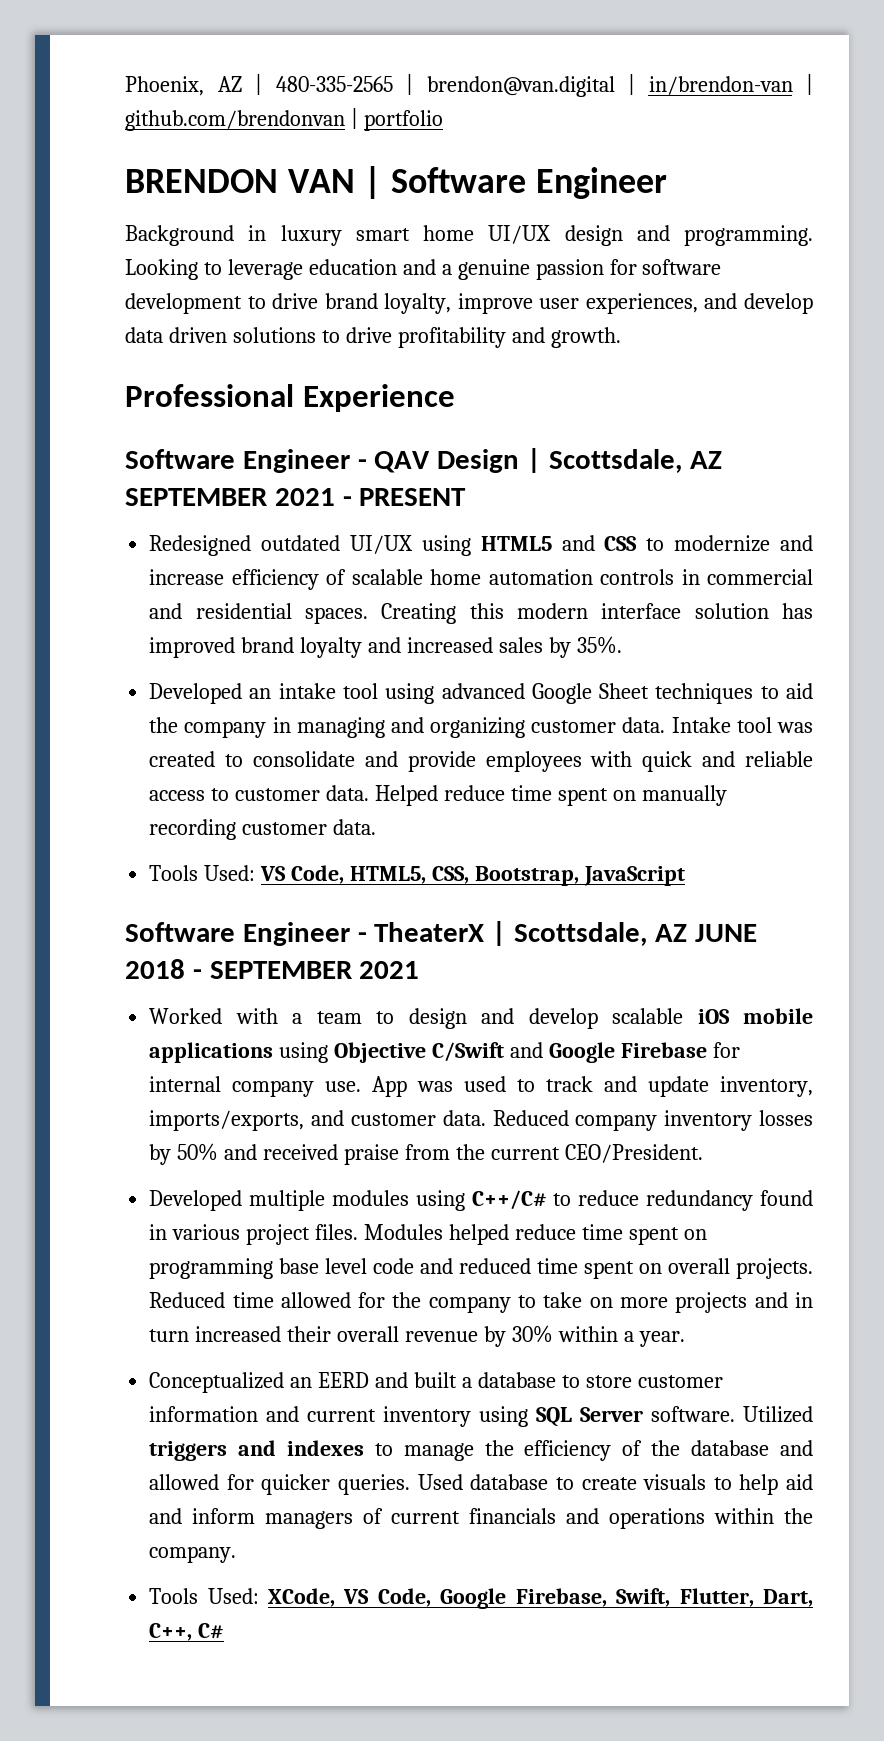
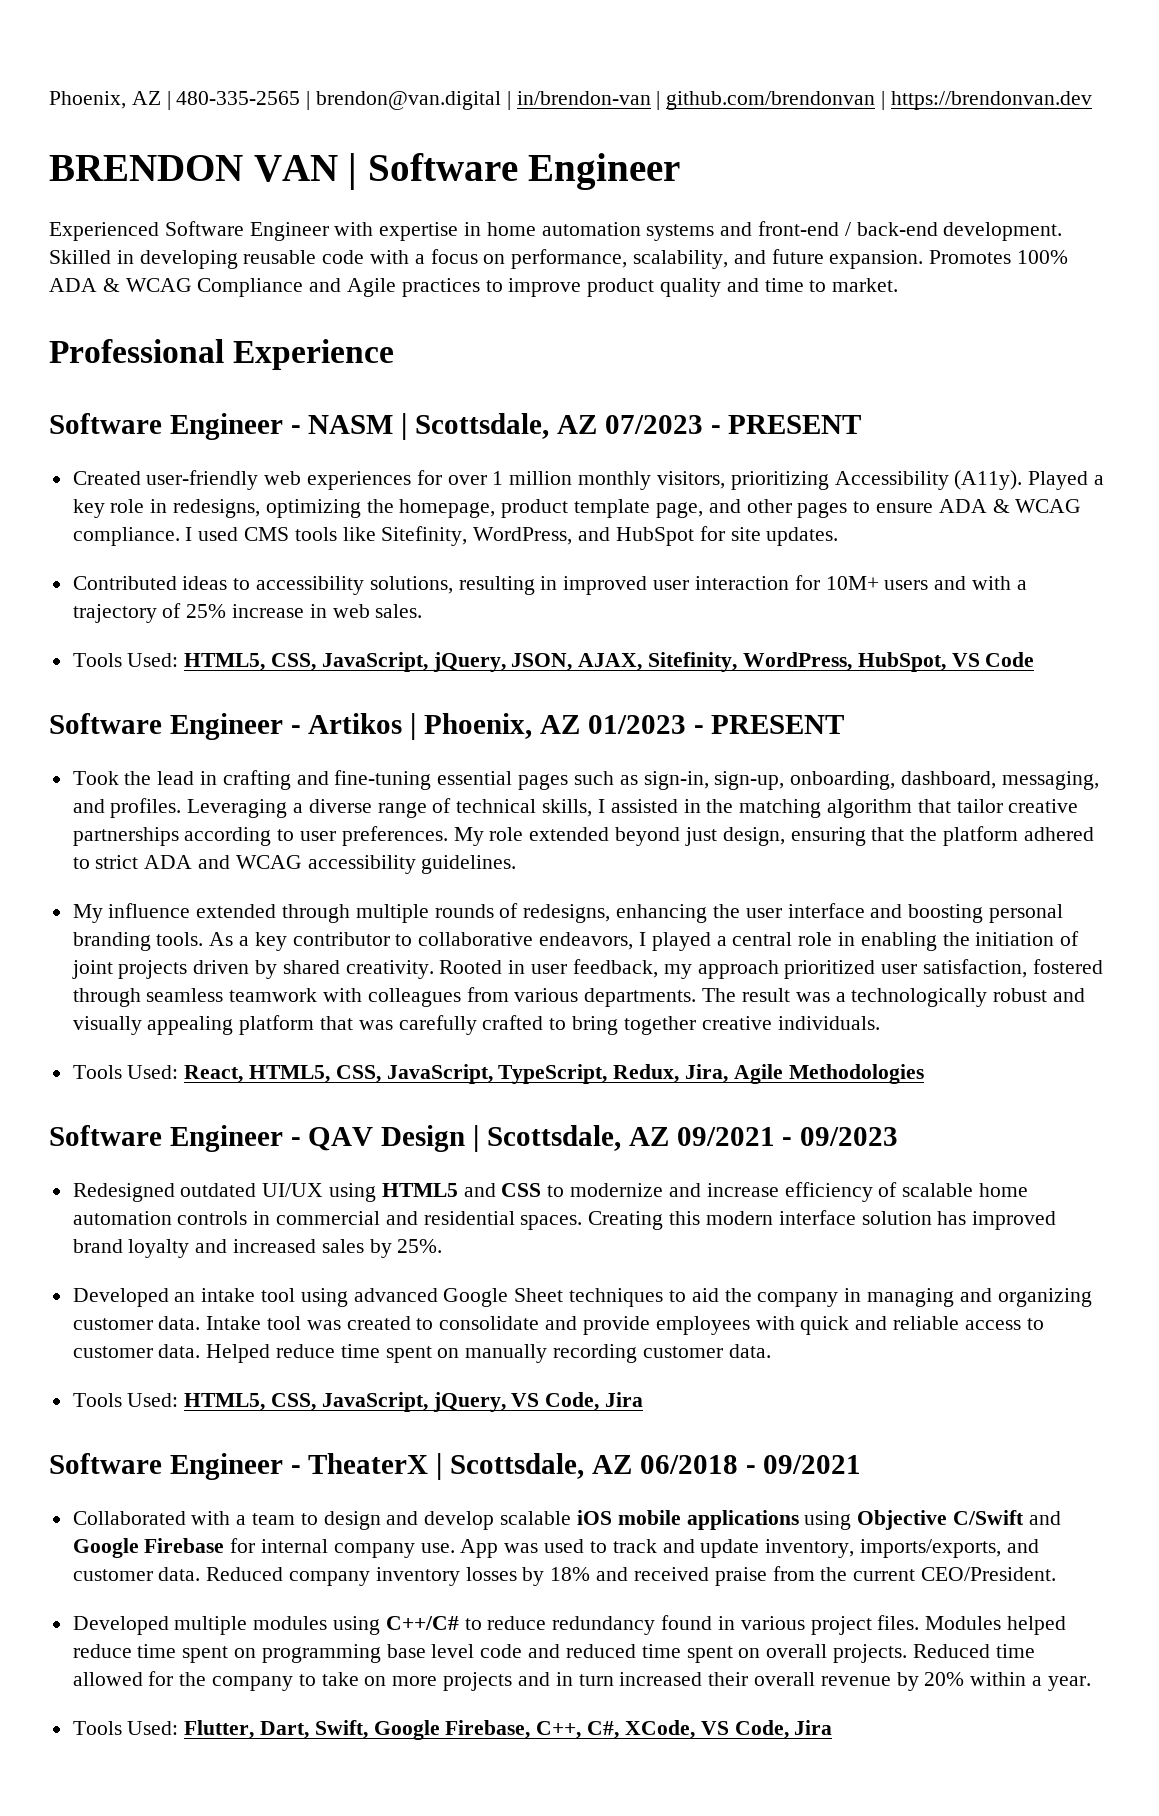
- Phoenix, AZ | 480-335-2565 | brendon@van.digital | in/brendon-van | github.com/brendonvan | portfolio
+ Phoenix, AZ | 480-335-2565 | brendon@van.digital | in/brendon-van | github.com/brendonvan | https://brendonvan.dev
- Background in luxury smart home UI/UX design and programming. Looking to leverage education and a genuine passion for software development to drive brand loyalty, improve user experiences, and develop data driven solutions to drive profitability and growth.
+ Experienced Software Engineer with expertise in home automation systems and front-end / back-end development. Skilled in developing reusable code with a focus on performance, scalability, and future expansion. Promotes 100% ADA & WCAG Compliance and Agile practices to improve product quality and time to market.
  Professional Experience
+ Software Engineer - NASM | Scottsdale, AZ 07/2023 - PRESENT
+ Created user-friendly web experiences for over 1 million monthly visitors, prioritizing Accessibility (A11y). Played a key role in redesigns, optimizing the homepage, product template page, and other pages to ensure ADA & WCAG compliance. I used CMS tools like Sitefinity, WordPress, and HubSpot for site updates.
+ Contributed ideas to accessibility solutions, resulting in improved user interaction for 10M+ users and with a trajectory of 25% increase in web sales.
+ Tools Used: HTML5, CSS, JavaScript, jQuery, JSON, AJAX, Sitefinity, WordPress, HubSpot, VS Code
+ Software Engineer - Artikos | Phoenix, AZ 01/2023 - PRESENT
+ Took the lead in crafting and fine-tuning essential pages such as sign-in, sign-up, onboarding, dashboard, messaging, and profiles. Leveraging a diverse range of technical skills, I assisted in the matching algorithm that tailor creative partnerships according to user preferences. My role extended beyond just design, ensuring that the platform adhered to strict ADA and WCAG accessibility guidelines.
+ My influence extended through multiple rounds of redesigns, enhancing the user interface and boosting personal branding tools. As a key contributor to collaborative endeavors, I played a central role in enabling the initiation of joint projects driven by shared creativity. Rooted in user feedback, my approach prioritized user satisfaction, fostered through seamless teamwork with colleagues from various departments. The result was a technologically robust and visually appealing platform that was carefully crafted to bring together creative individuals.
+ Tools Used: React, HTML5, CSS, JavaScript, TypeScript, Redux, Jira, Agile Methodologies
- Software Engineer - QAV Design | Scottsdale, AZ SEPTEMBER 2021 - PRESENT
+ Software Engineer - QAV Design | Scottsdale, AZ 09/2021 - 09/2023
- Creating this modern interface solution has improved brand loyalty and increased sales by 35%.
+ Creating this modern interface solution has improved brand loyalty and increased sales by 25%.
- Tools Used: VS Code, HTML5, CSS, Bootstrap, JavaScript
+ Tools Used: HTML5, CSS, JavaScript, jQuery, VS Code, Jira
- Software Engineer - TheaterX | Scottsdale, AZ JUNE 2018 - SEPTEMBER 2021
- Worked with a team to design and develop scalable iOS mobile applications using Objective C/Swift and Google Firebase for internal company use.
+ Software Engineer - TheaterX | Scottsdale, AZ 06/2018 - 09/2021
+ Collaborated with a team to design and develop scalable iOS mobile applications using Objective C/Swift and Google Firebase for internal company use.
- Reduced company inventory losses by 50% and received praise from the current CEO/President.
+ Reduced company inventory losses by 18% and received praise from the current CEO/President.
- Reduced time allowed for the company to take on more projects and in turn increased their overall revenue by 30% within a year.
+ Reduced time allowed for the company to take on more projects and in turn increased their overall revenue by 20% within a year.
- Conceptualized an EERD and built a database to store customer information and current inventory using SQL Server software. Utilized triggers and indexes to manage the efficiency of the database and allowed for quicker queries. Used database to create visuals to help aid and inform managers of current financials and operations within the company.
- Tools Used: XCode, VS Code, Google Firebase, Swift, Flutter, Dart, C++, C#
+ Tools Used: Flutter, Dart, Swift, Google Firebase, C++, C#, XCode, VS Code, Jira

